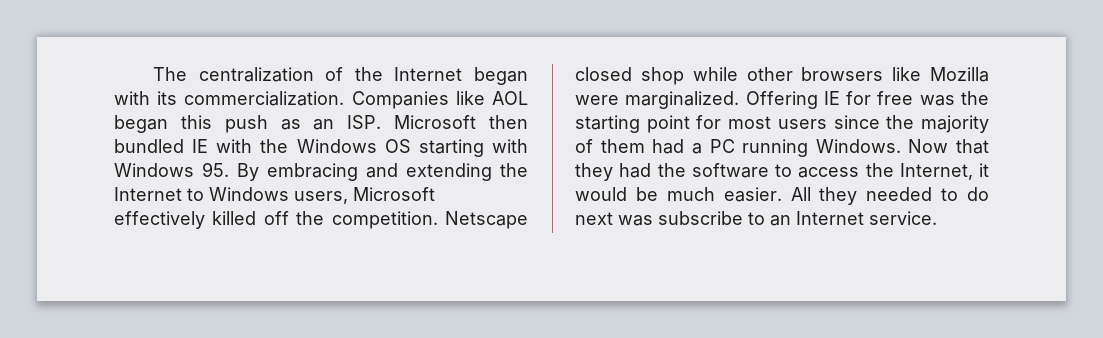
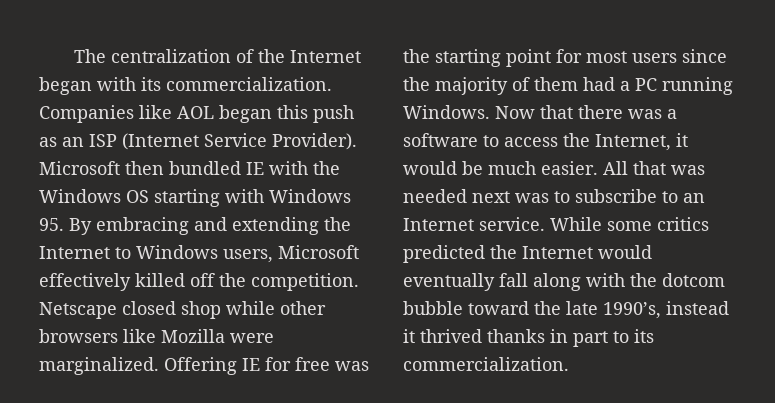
- Companies like AOL began this push as an ISP. Microsoft then bundled IE with the Windows OS starting with Windows 95. By embracing and extending the Internet to Windows users, Microsoft effectively killed off the competition.
+ Companies like AOL began this push as an ISP (Internet Service Provider). Microsoft then bundled IE with the Windows OS starting with Windows 95. By embracing and extending the Internet to Windows users, Microsoft effectively killed off the competition.
- Now that they had the software to access the Internet, it would be much easier.
+ Now that there was a software to access the Internet, it would be much easier.
- All they needed to do next was subscribe to an Internet service.
+ All that was needed next was to subscribe to an Internet service.
+ While some critics predicted the Internet would eventually fall along with the dotcom bubble toward the late 1990’s, instead it thrived thanks in part to its commercialization.

